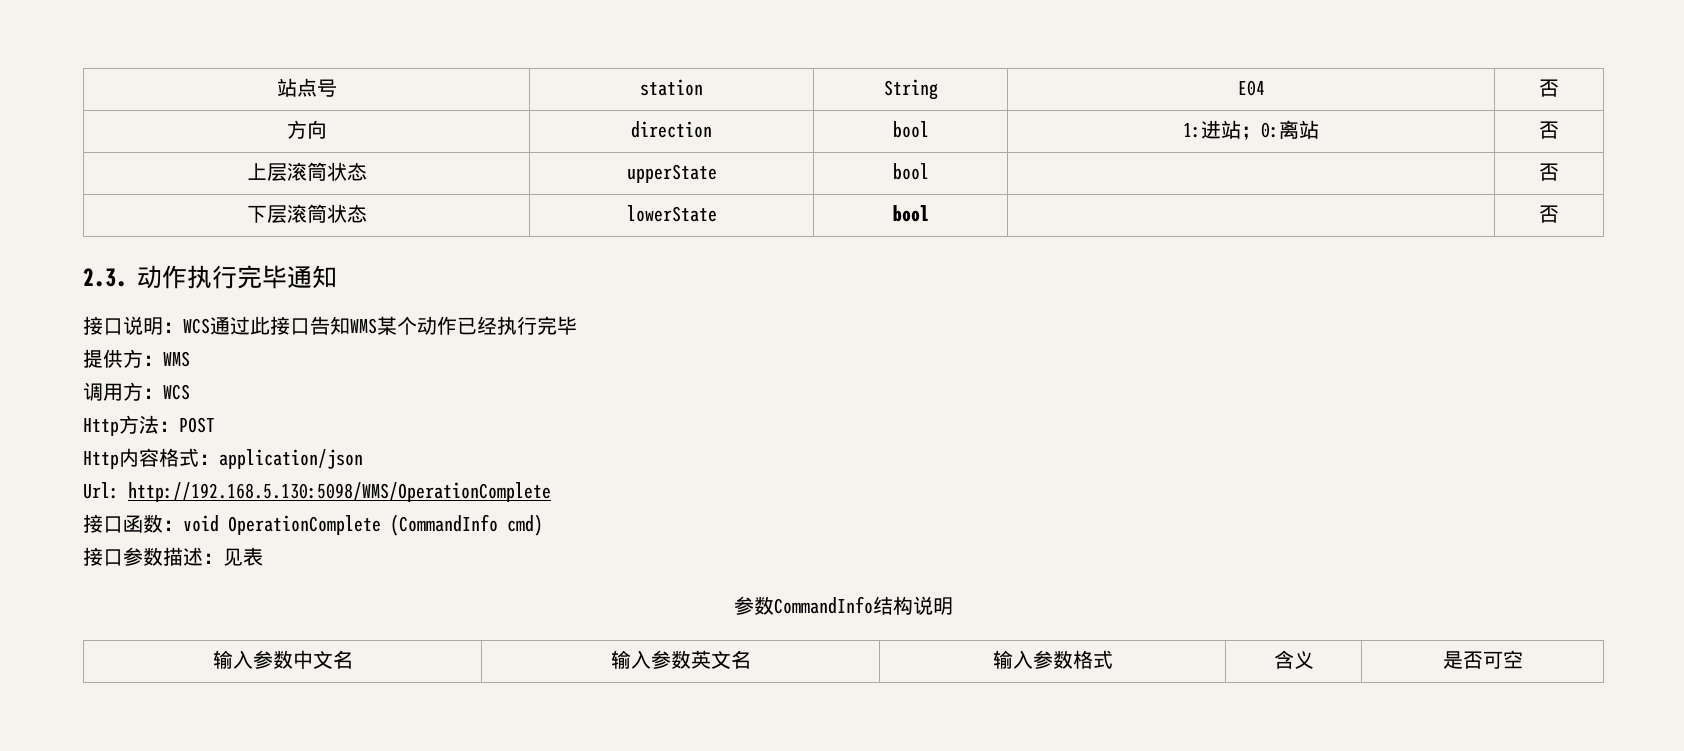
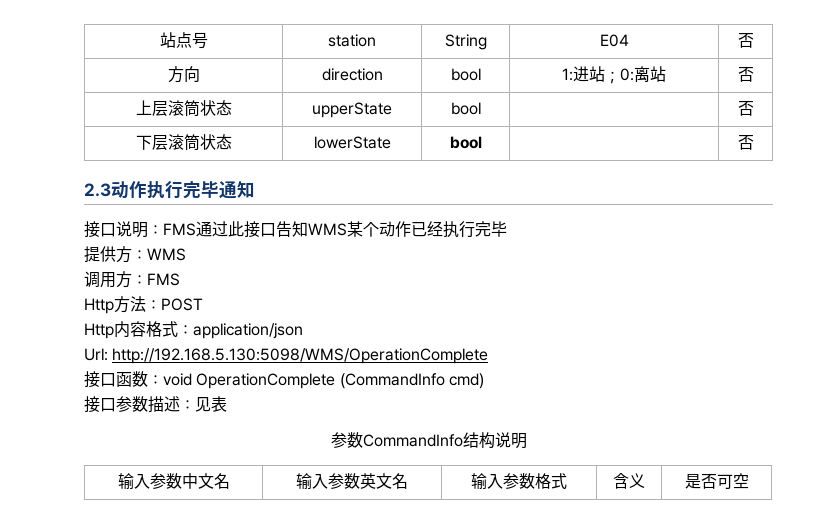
- 2.3.动作执行完毕通知
+ 2.3动作执行完毕通知
- 接口说明：WCS通过此接口告知WMS某个动作已经执行完毕
+ 接口说明：FMS通过此接口告知WMS某个动作已经执行完毕
- 调用方：WCS
+ 调用方：FMS

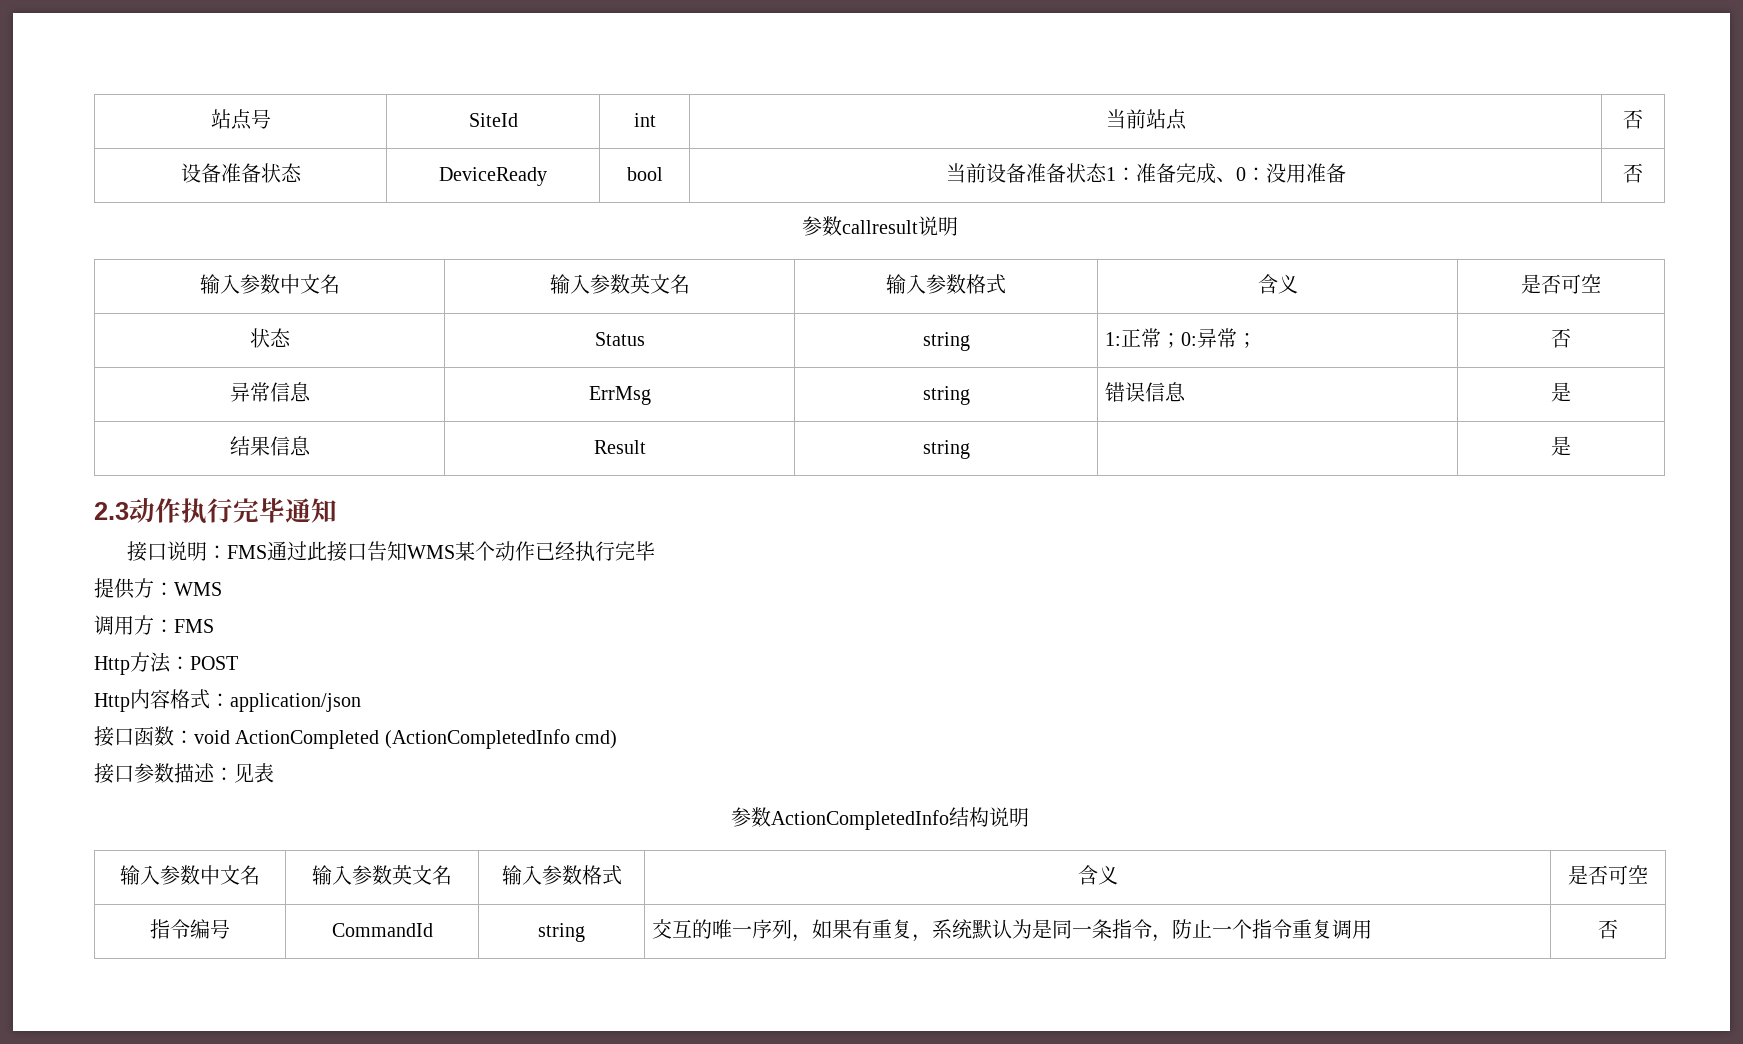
- 站点号 | station | String | E04 | 否
- 方向 | direction | bool | 1:进站；0:离站 | 否
- 上层滚筒状态 | upperState | bool | | 否
- 下层滚筒状态 | lowerState | bool | | 否
+ 站点号 | SiteId | int | 当前站点 | 否
+ 设备准备状态 | DeviceReady | bool | 当前设备准备状态1：准备完成、0：没用准备 | 否
+ 参数callresult说明
+ 输入参数中文名 | 输入参数英文名 | 输入参数格式 | 含义 | 是否可空
+ 状态 | Status | string | 1:正常；0:异常； | 否
+ 异常信息 | ErrMsg | string | 错误信息 | 是
+ 结果信息 | Result | string | | 是
- Url: http://192.168.5.130:5098/WMS/OperationComplete
- 接口函数：void OperationComplete (CommandInfo cmd)
+ 接口函数：void ActionCompleted (ActionCompletedInfo cmd)
- 参数CommandInfo结构说明
+ 参数ActionCompletedInfo结构说明
+ 指令编号 | CommandId | string | 交互的唯一序列，如果有重复，系统默认为是同一条指令，防止一个指令重复调用 | 否

